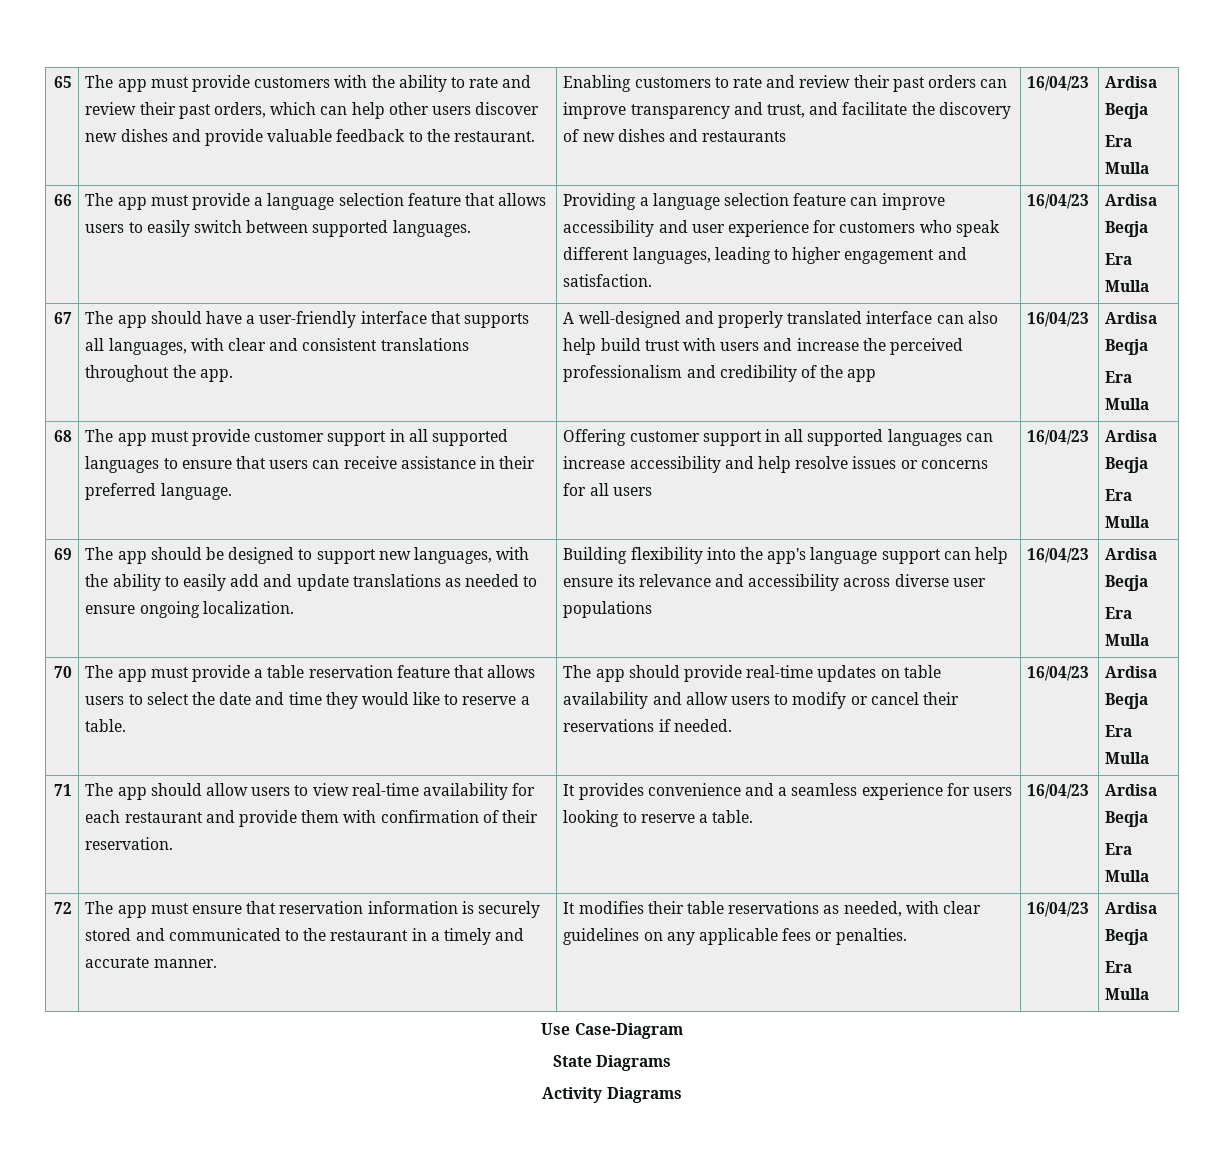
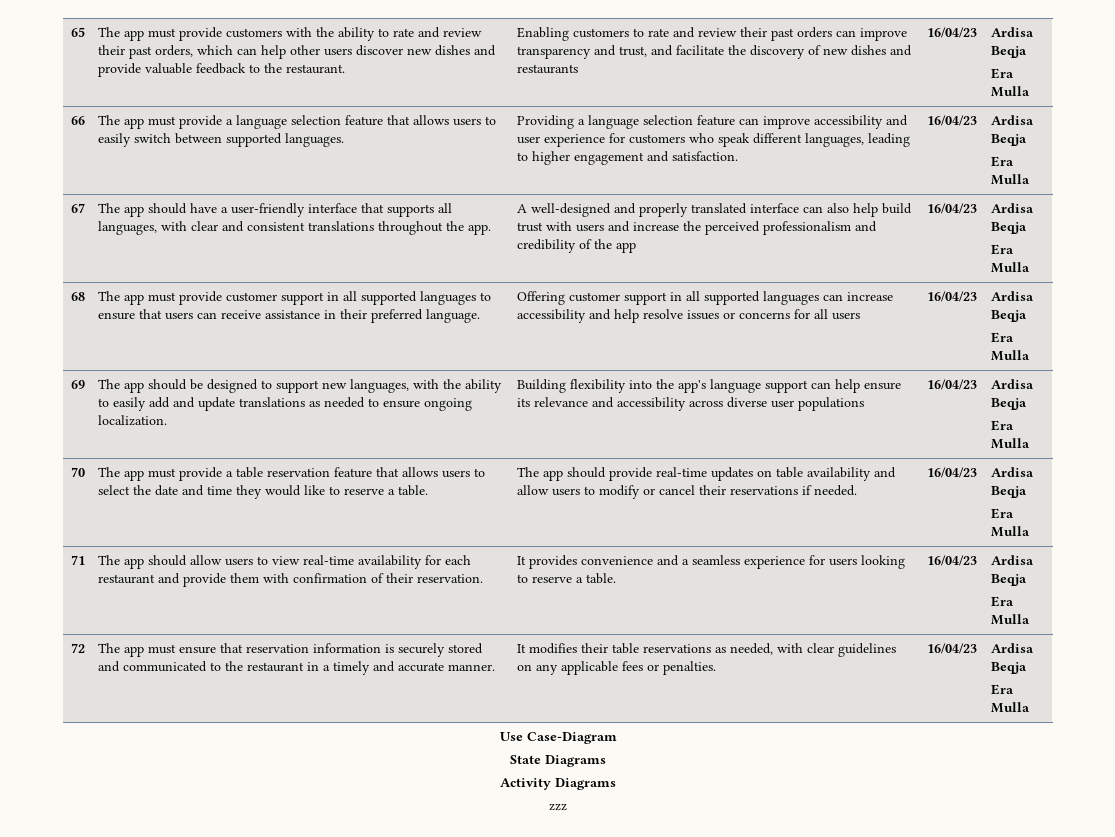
+ zzz

